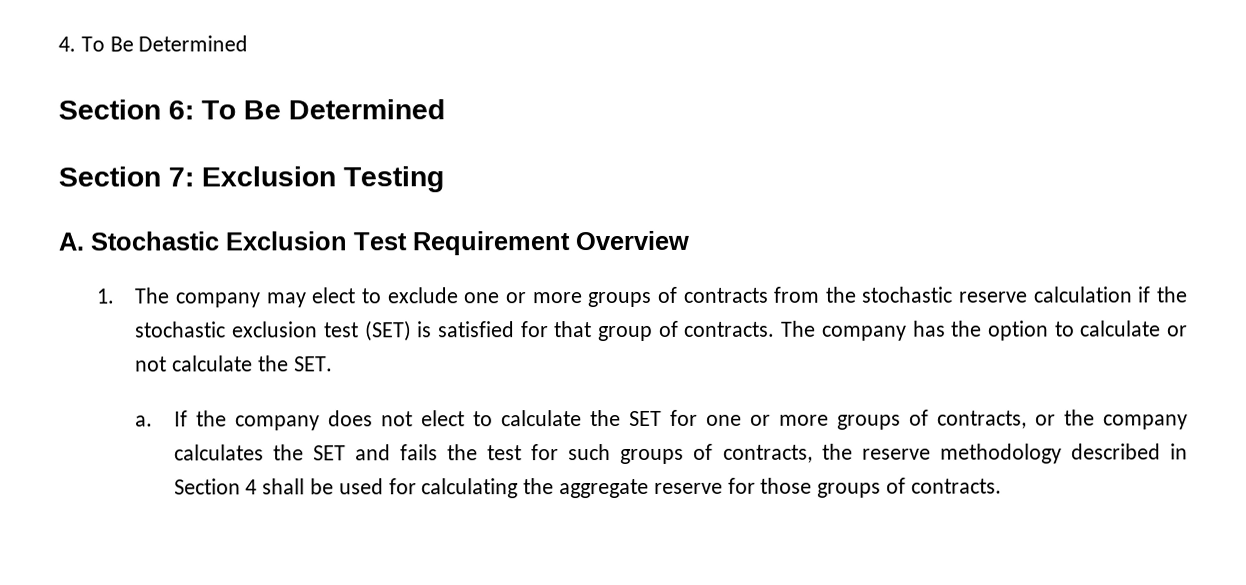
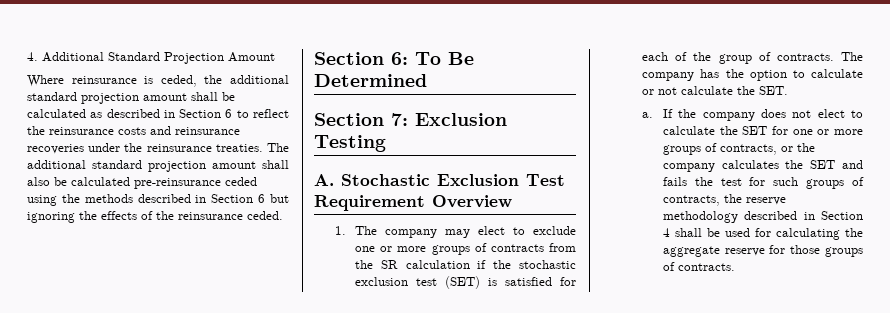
- 4. To Be Determined
+ 4. Additional Standard Projection Amount
+ Where reinsurance is ceded, the additional standard projection amount shall be calculated as described in Section 6 to reflect the reinsurance costs and reinsurance recoveries under the reinsurance treaties. The additional standard projection amount shall also be calculated pre-reinsurance ceded using the methods described in Section 6 but ignoring the effects of the reinsurance ceded.
- 1. The company may elect to exclude one or more groups of contracts from the stochastic reserve calculation if the stochastic exclusion test (SET) is satisfied for that group of contracts.
+ 1. The company may elect to exclude one or more groups of contracts from the SR calculation if the stochastic exclusion test (SET) is satisfied for each of the group of contracts.

